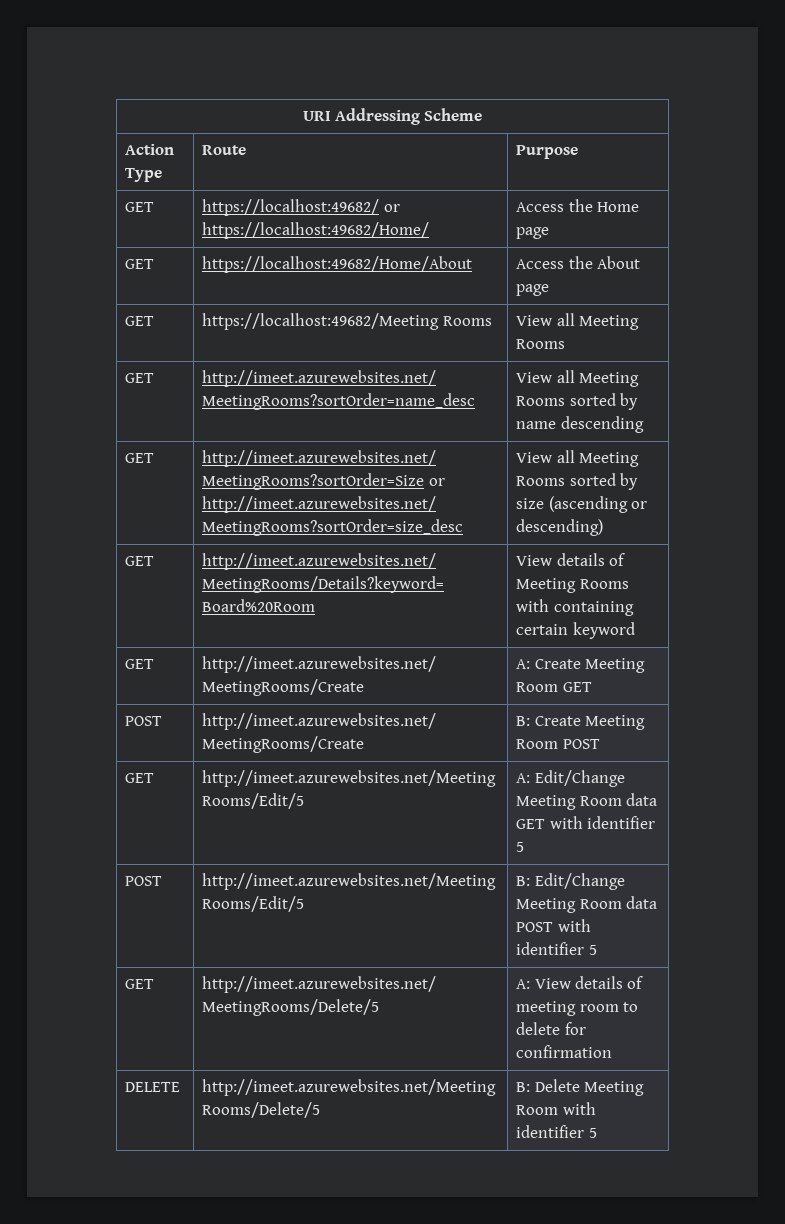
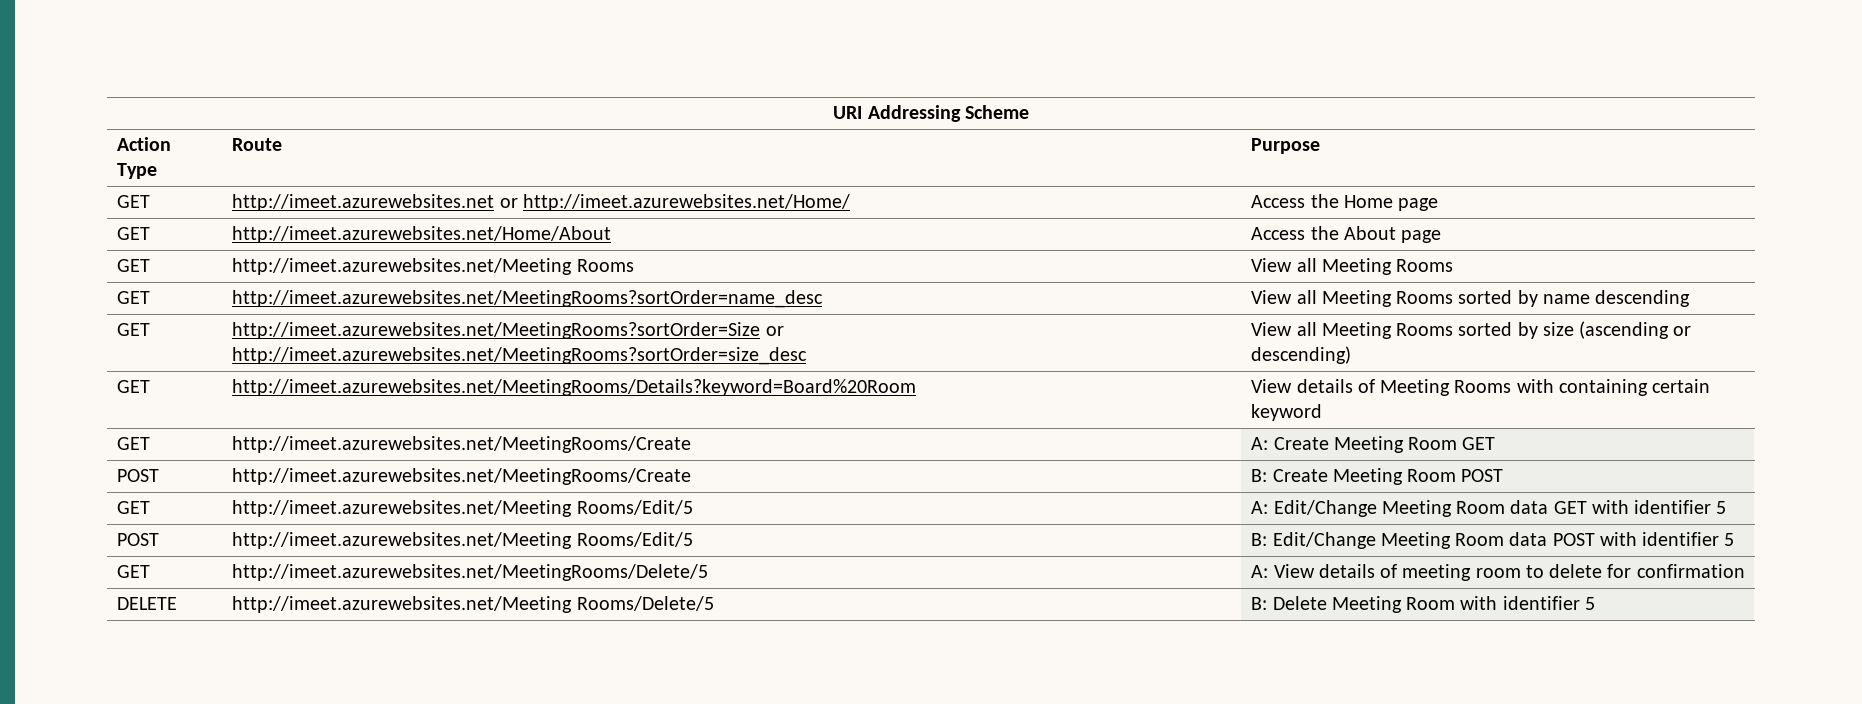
- GET | https://localhost:49682/ or https://localhost:49682/Home/ | Access the Home page
+ GET | http://imeet.azurewebsites.net or http://imeet.azurewebsites.net/Home/ | Access the Home page
- GET | https://localhost:49682/Home/About | Access the About page
+ GET | http://imeet.azurewebsites.net/Home/About | Access the About page
- GET | https://localhost:49682/Meeting Rooms | View all Meeting Rooms
+ GET | http://imeet.azurewebsites.net/Meeting Rooms | View all Meeting Rooms

